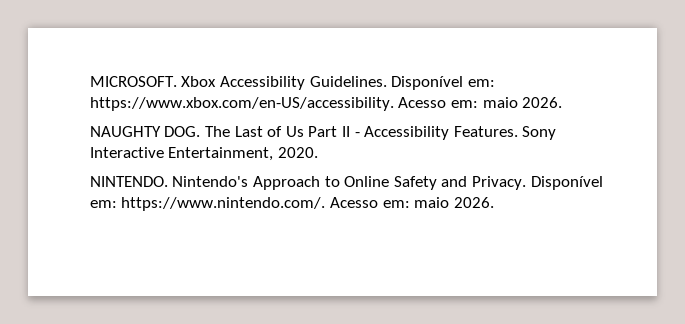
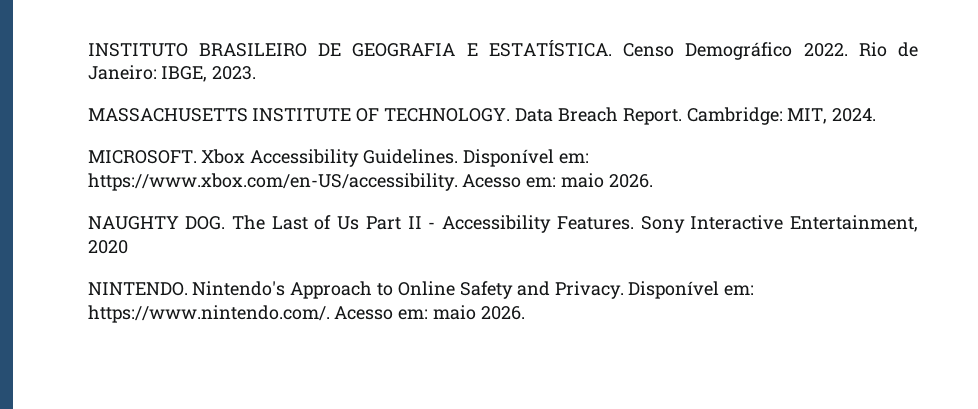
+ INSTITUTO BRASILEIRO DE GEOGRAFIA E ESTATÍSTICA. Censo Demográfico 2022. Rio de Janeiro: IBGE, 2023.
+ MASSACHUSETTS INSTITUTE OF TECHNOLOGY. Data Breach Report. Cambridge: MIT, 2024.
- Sony Interactive Entertainment, 2020.
+ Sony Interactive Entertainment, 2020

